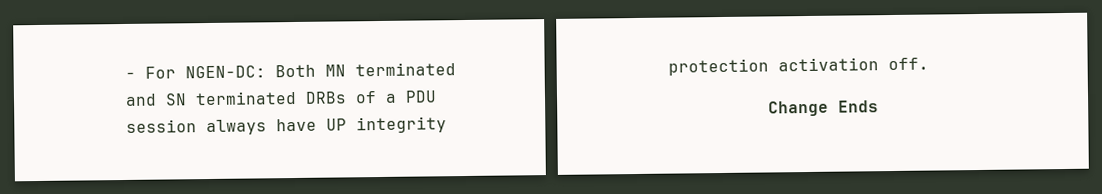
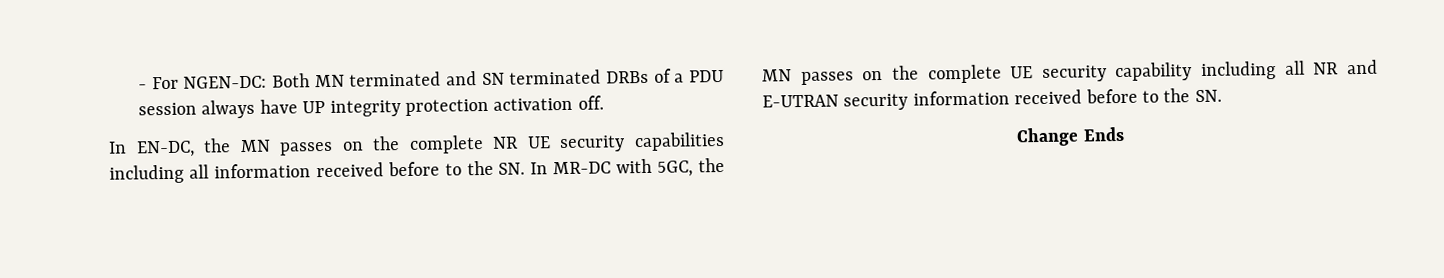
+ In EN-DC, the MN passes on the complete NR UE security capabilities including all information received before to the SN. In MR-DC with 5GC, the MN passes on the complete UE security capability including all NR and E-UTRAN security information received before to the SN.

